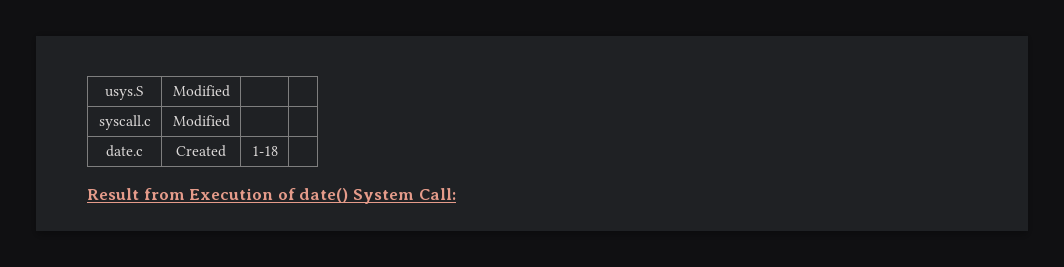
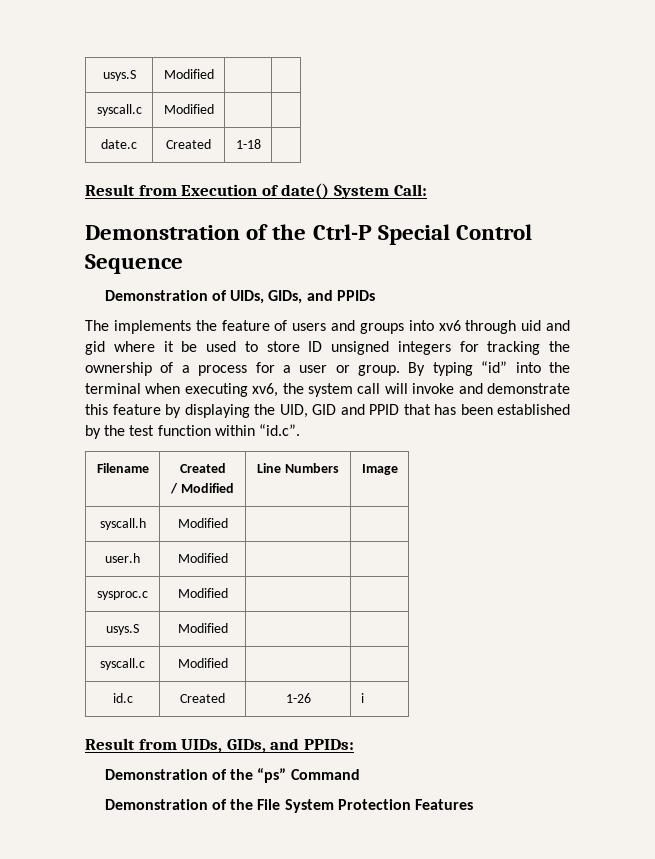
+ Demonstration of the Ctrl-P Special Control Sequence
+ Demonstration of UIDs, GIDs, and PPIDs
+ The implements the feature of users and groups into xv6 through uid and gid where it be used to store ID unsigned integers for tracking the ownership of a process for a user or group. By typing “id” into the terminal when executing xv6, the system call will invoke and demonstrate this feature by displaying the UID, GID and PPID that has been established by the test function within “id.c”.
+ Filename | Created
+ / Modified | Line Numbers | Image
+ syscall.h | Modified | |
+ user.h | Modified | |
+ sysproc.c | Modified | |
+ usys.S | Modified | |
+ syscall.c | Modified | |
+ id.c | Created | 1-26 | i
+ Result from UIDs, GIDs, and PPIDs:
+ Demonstration of the “ps” Command
+ Demonstration of the File System Protection Features

